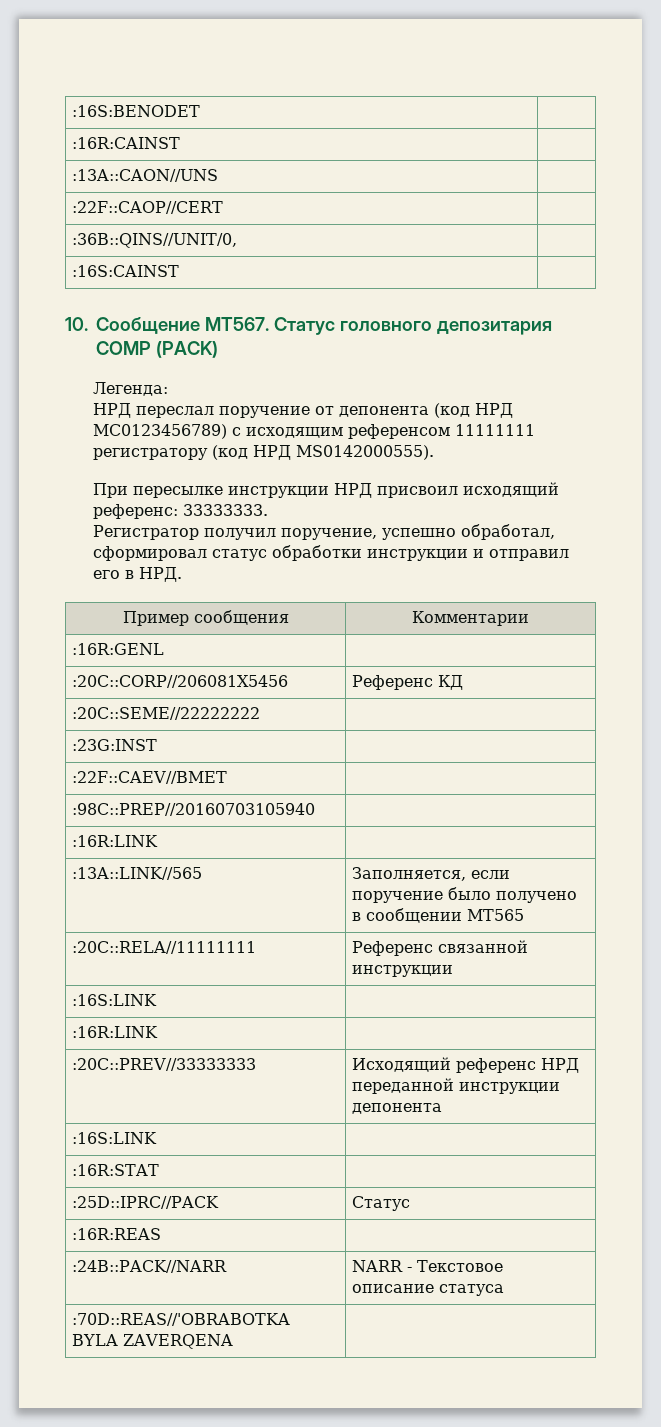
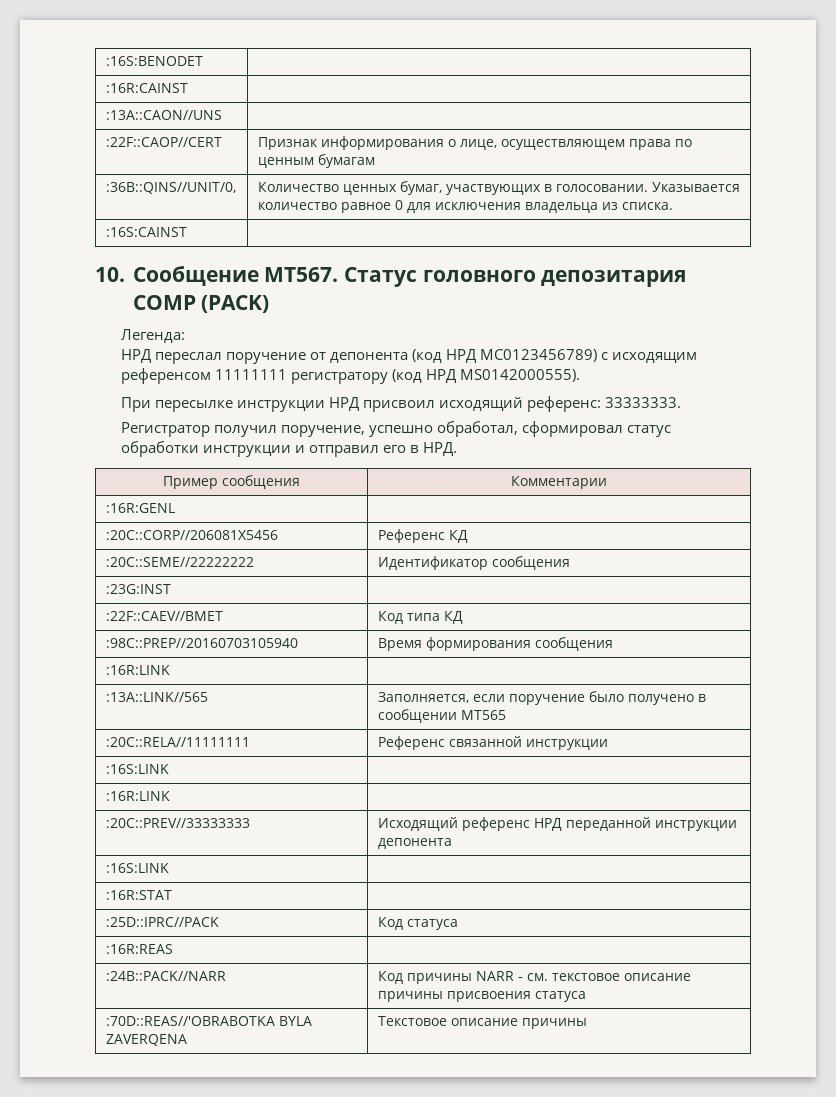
- :22F::CAOP//CERT |
- :36B::QINS//UNIT/0, |
+ :22F::CAOP//CERT | Признак информирования о лице, осуществляющем права по ценным бумагам
+ :36B::QINS//UNIT/0, | Количество ценных бумаг, участвующих в голосовании. Указывается количество равное 0 для исключения владельца из списка.
- :20C::SEME//22222222 |
+ :20C::SEME//22222222 | Идентификатор сообщения
- :22F::CAEV//BMET |
- :98C::PREP//20160703105940 |
+ :22F::CAEV//BMET | Код типа КД
+ :98C::PREP//20160703105940 | Время формирования сообщения
- :25D::IPRC//PACK | Статус
+ :25D::IPRC//PACK | Код статуса
- :24B::PACK//NARR | NARR - Текстовое описание статуса
+ :24B::PACK//NARR | Код причины NARR - см. текстовое описание причины присвоения статуса
- :70D::REAS//'OBRABOTKA BYLA ZAVERQENA |
+ :70D::REAS//'OBRABOTKA BYLA ZAVERQENA | Текстовое описание причины

